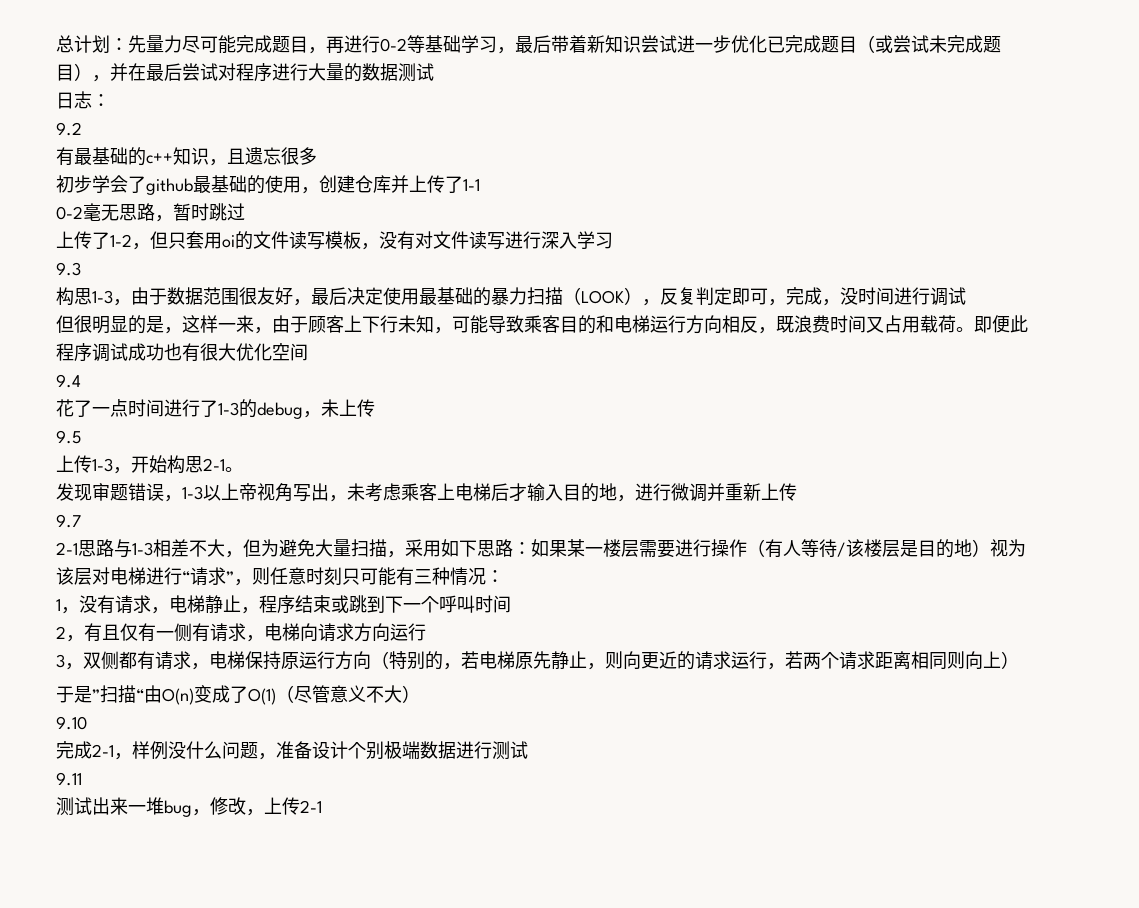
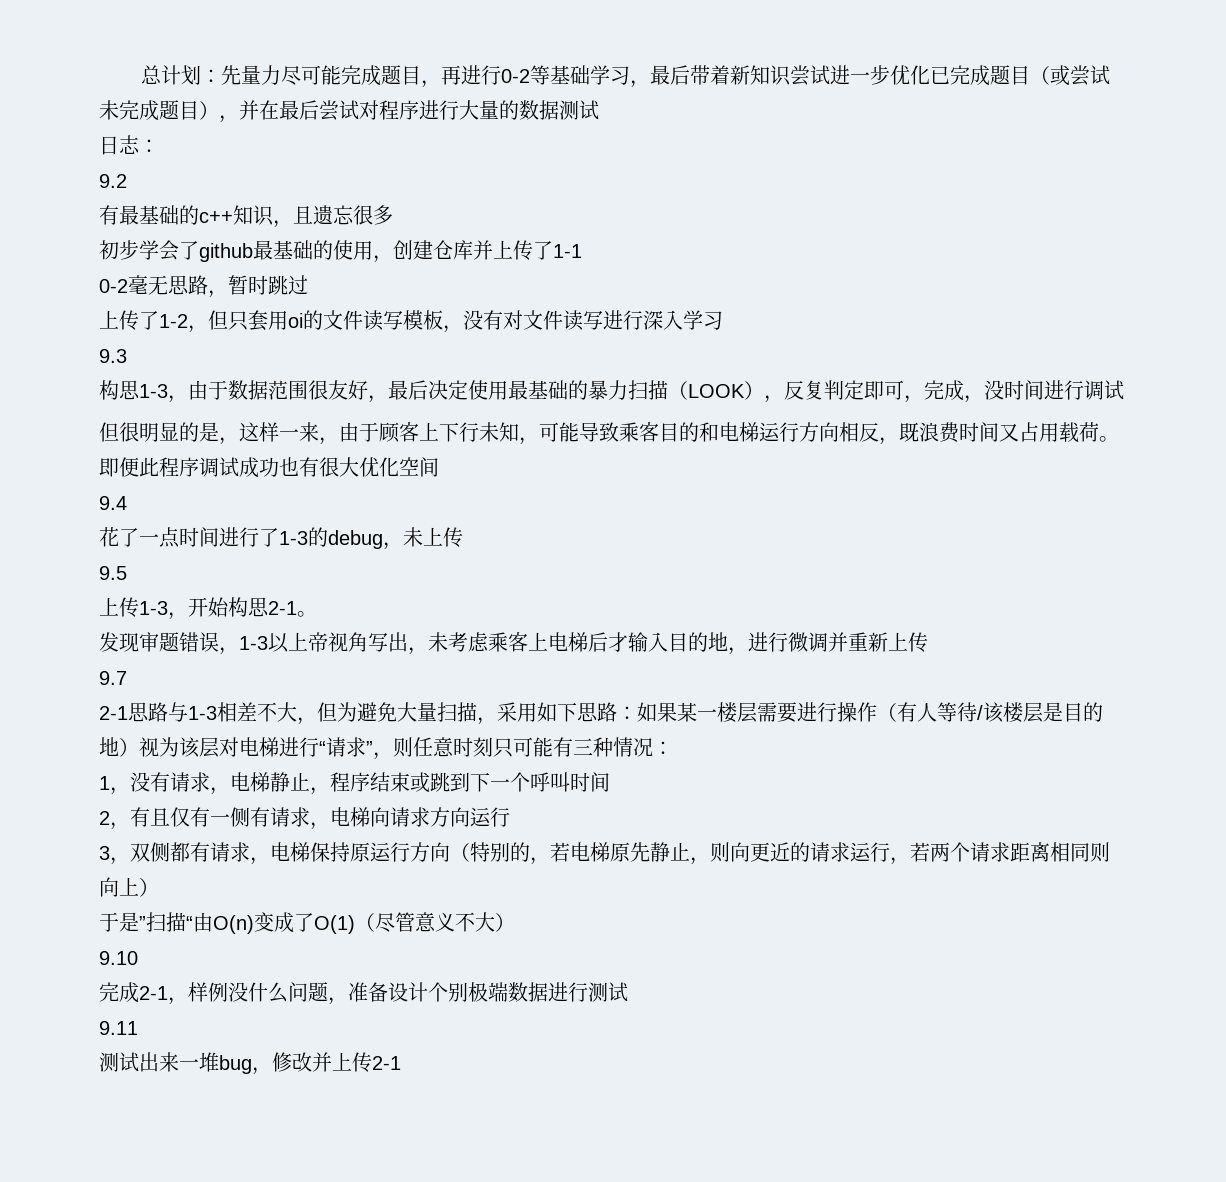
- 测试出来一堆bug，修改，上传2-1
+ 测试出来一堆bug，修改并上传2-1

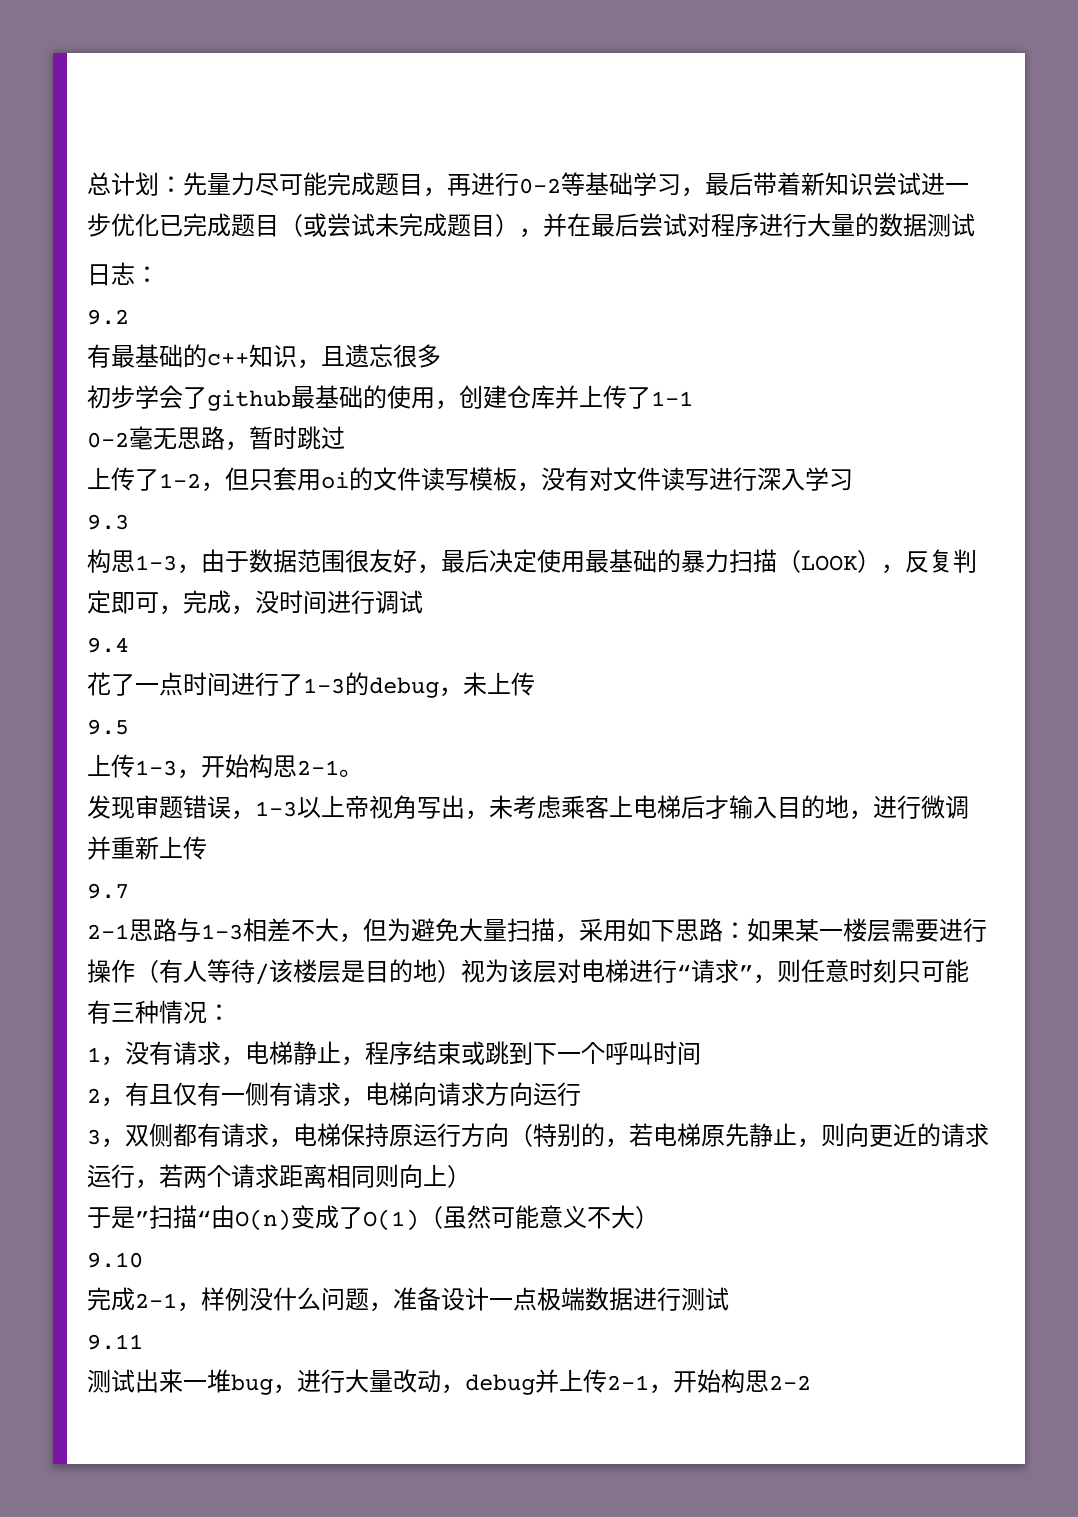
- 但很明显的是，这样一来，由于顾客上下行未知，可能导致乘客目的和电梯运行方向相反，既浪费时间又占用载荷。即便此程序调试成功也有很大优化空间
- 于是”扫描“由O(n)变成了O(1)（尽管意义不大）
+ 于是”扫描“由O(n)变成了O(1)（虽然可能意义不大）
- 完成2-1，样例没什么问题，准备设计个别极端数据进行测试
+ 完成2-1，样例没什么问题，准备设计一点极端数据进行测试
- 测试出来一堆bug，修改并上传2-1
+ 测试出来一堆bug，进行大量改动，debug并上传2-1，开始构思2-2

